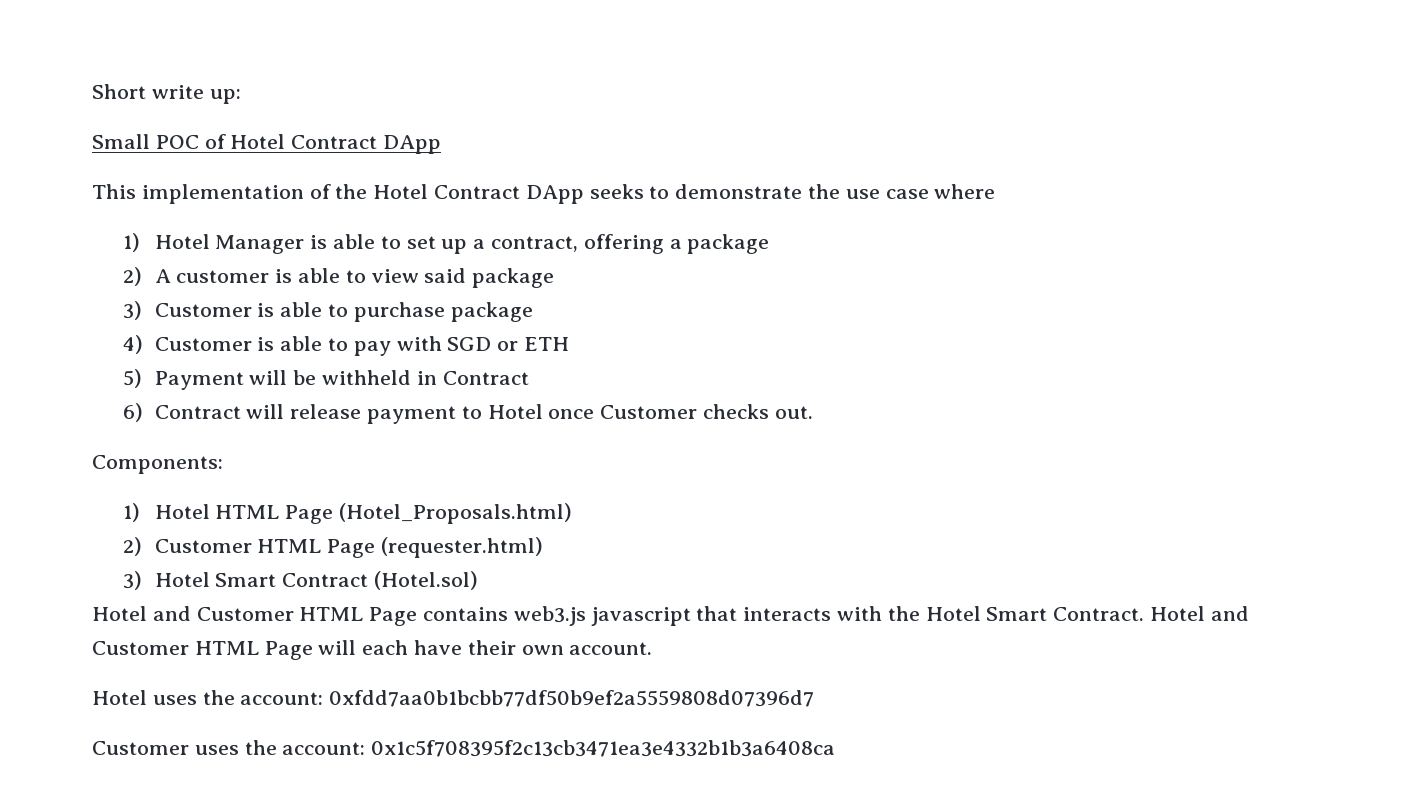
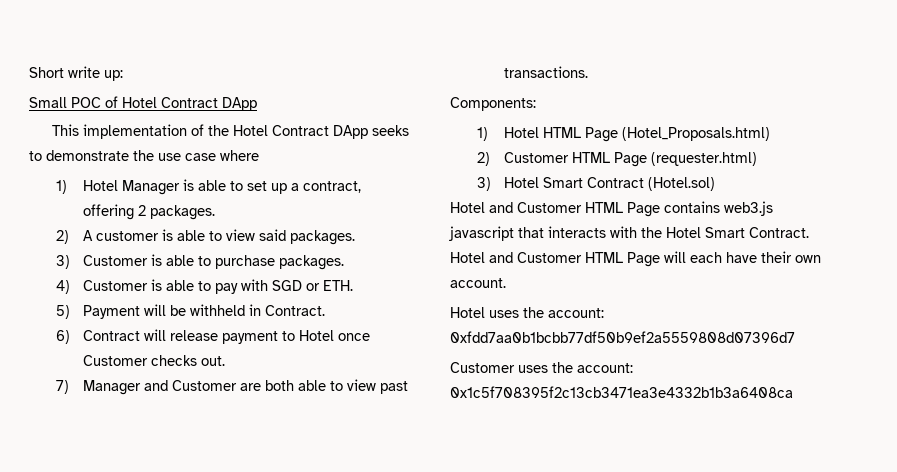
- 1) Hotel Manager is able to set up a contract, offering a package
+ 1) Hotel Manager is able to set up a contract, offering 2 packages.
- 2) A customer is able to view said package
+ 2) A customer is able to view said packages.
- 3) Customer is able to purchase package
+ 3) Customer is able to purchase packages.
- 4) Customer is able to pay with SGD or ETH
+ 4) Customer is able to pay with SGD or ETH.
- 5) Payment will be withheld in Contract
+ 5) Payment will be withheld in Contract.
+ 7) Manager and Customer are both able to view past transactions.

